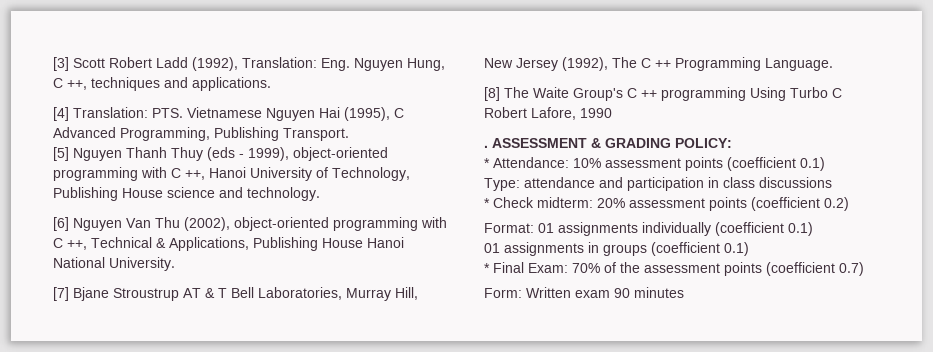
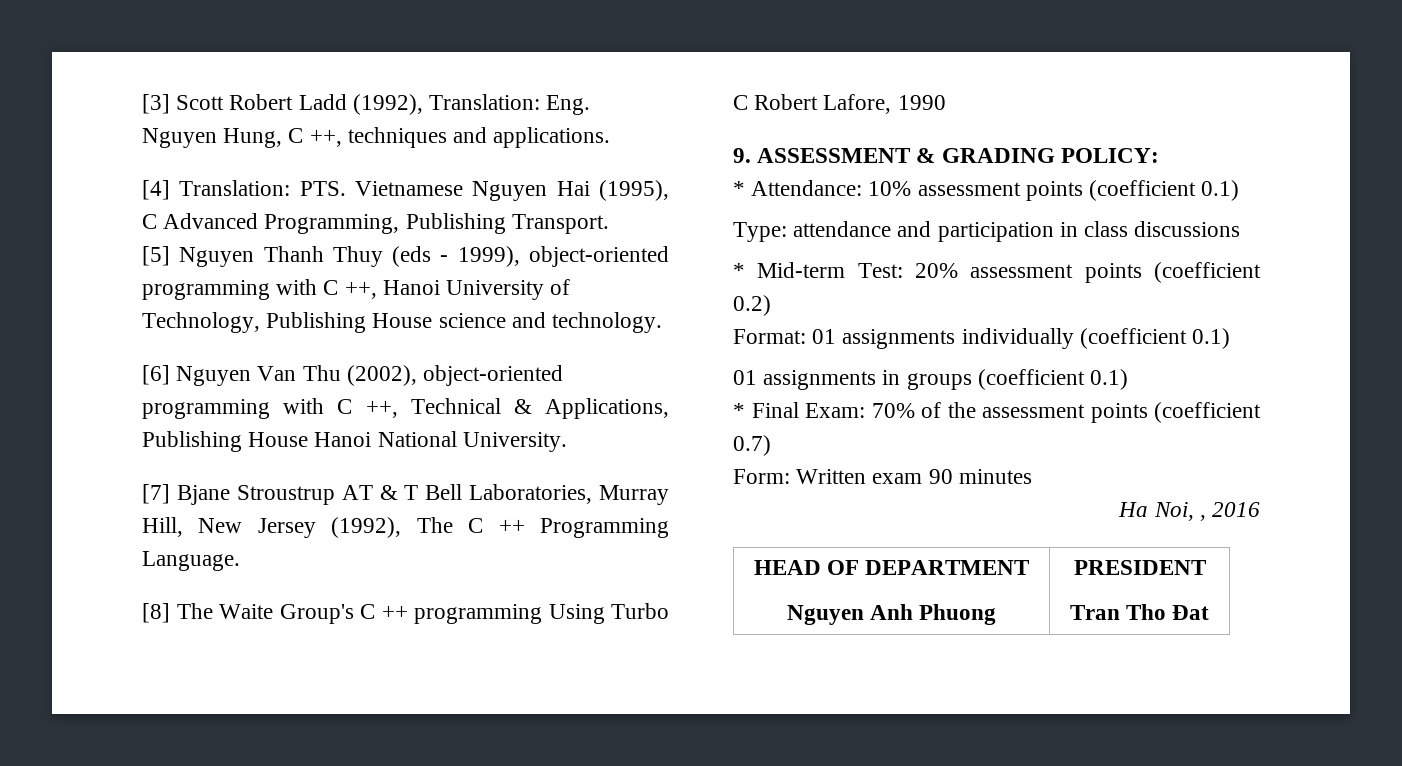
- . ASSESSMENT & GRADING POLICY:
+ 9. ASSESSMENT & GRADING POLICY:
- * Check midterm: 20% assessment points (coefficient 0.2)
+ * Mid-term Test: 20% assessment points (coefficient 0.2)
+ Ha Noi, , 2016
+ HEAD OF DEPARTMENT
+ Nguyen Anh Phuong | PRESIDENT
+ Tran Tho Đat

